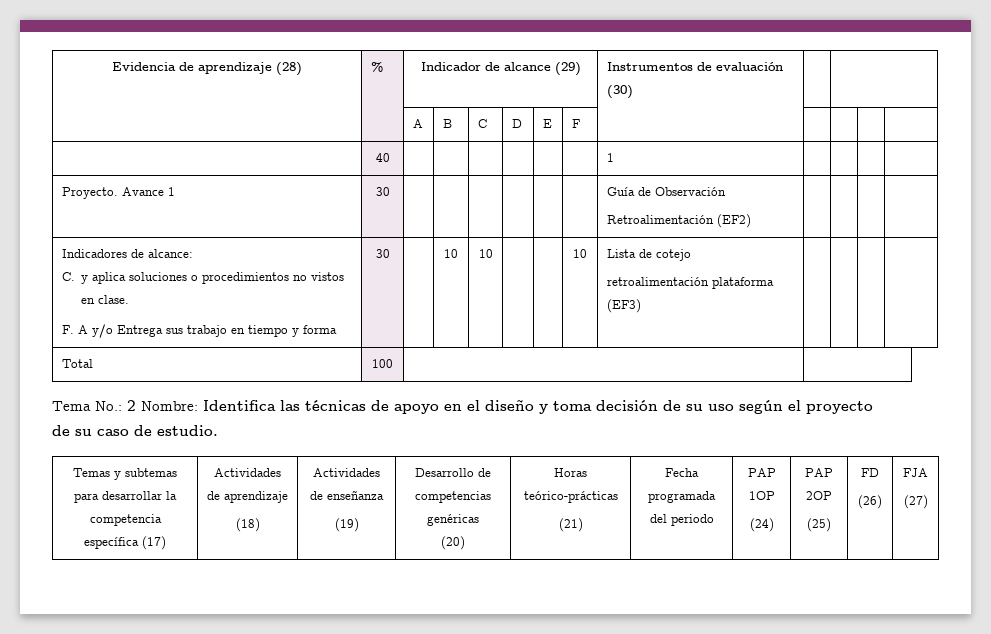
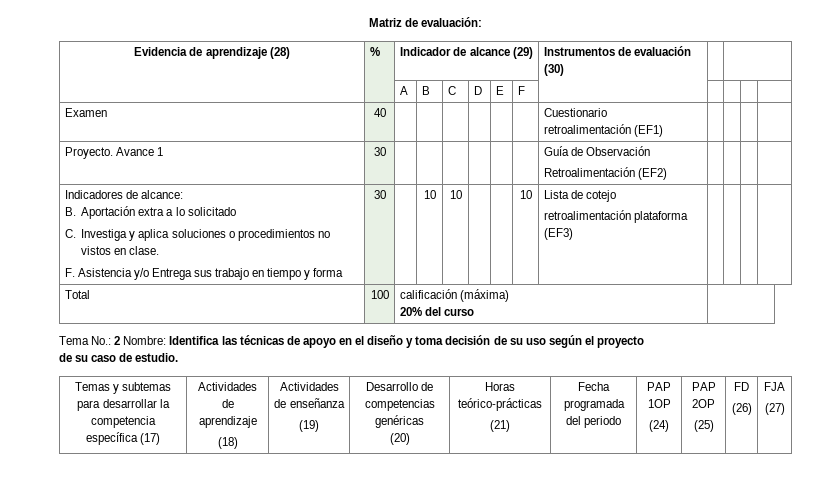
+ Matriz de evaluación:
- | 40 | | | | | | | 1 | | | |
+ Examen | 40 | | | | | | | Cuestionario
+ retroalimentación (EF1) | | | |
  Indicadores de alcance:
- C. y aplica soluciones o procedimientos no vistos en clase.
- F. A y/o Entrega sus trabajo en tiempo y forma | 30 | | 10 | 10 | | | 10 | Lista de cotejo
+ B. Aportación extra a lo solicitado
+ C. Investiga y aplica soluciones o procedimientos no vistos en clase.
+ F. Asistencia y/o Entrega sus trabajo en tiempo y forma | 30 | | 10 | 10 | | | 10 | Lista de cotejo
- Total | 100 | |
+ Total | 100 | calificación (máxima)
+ 20% del curso |

